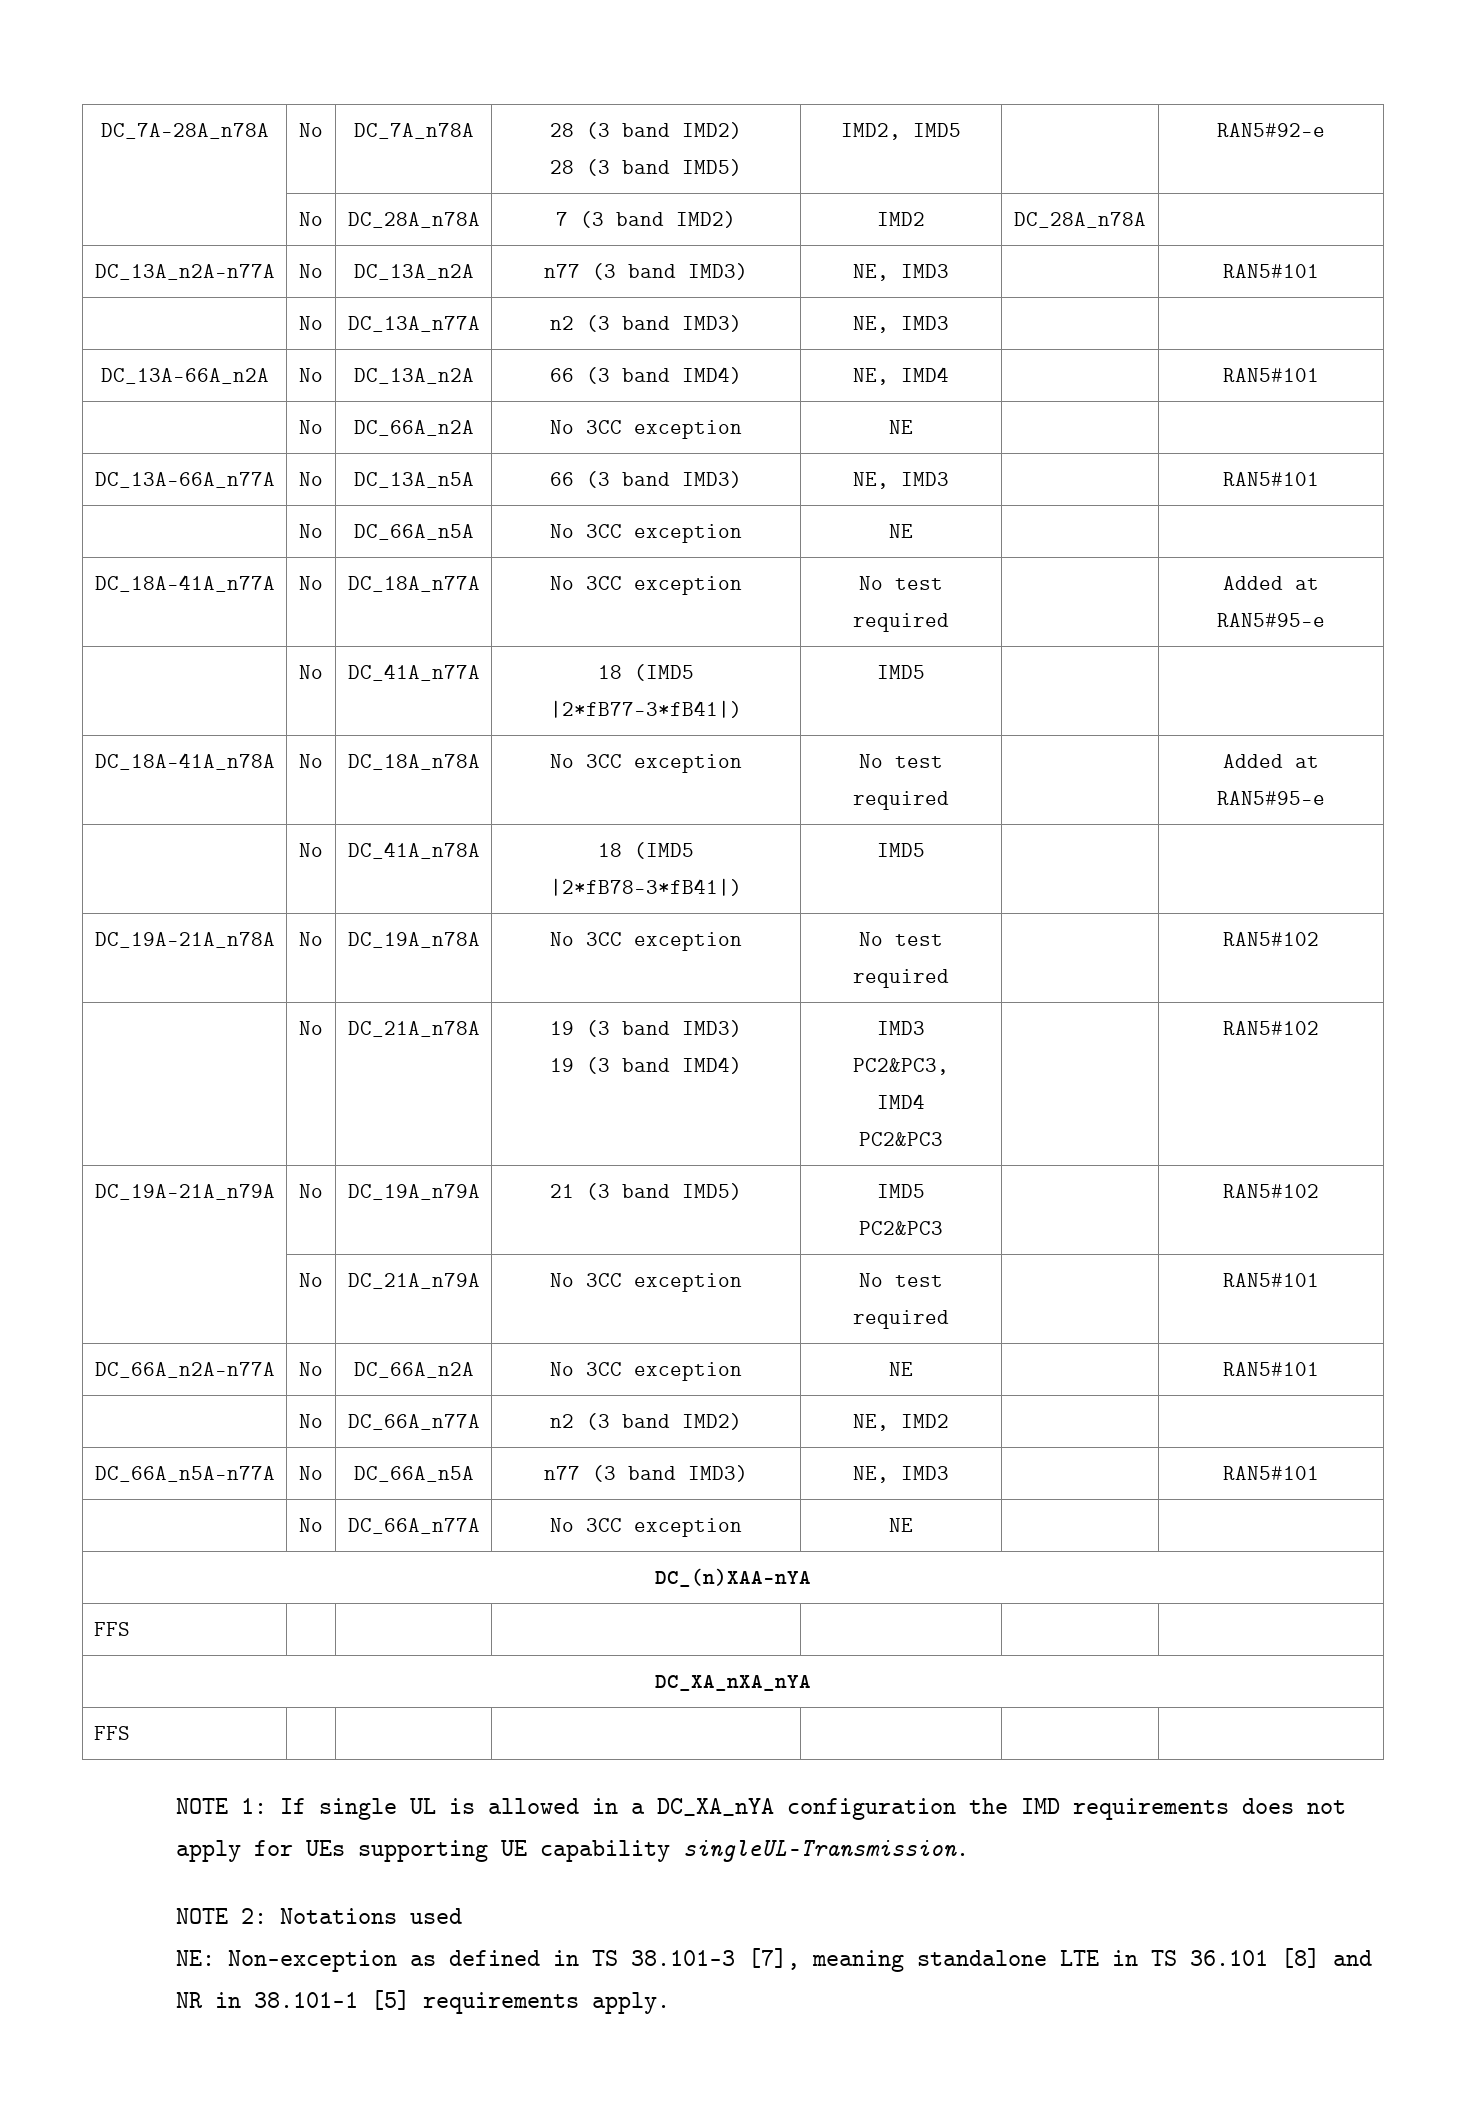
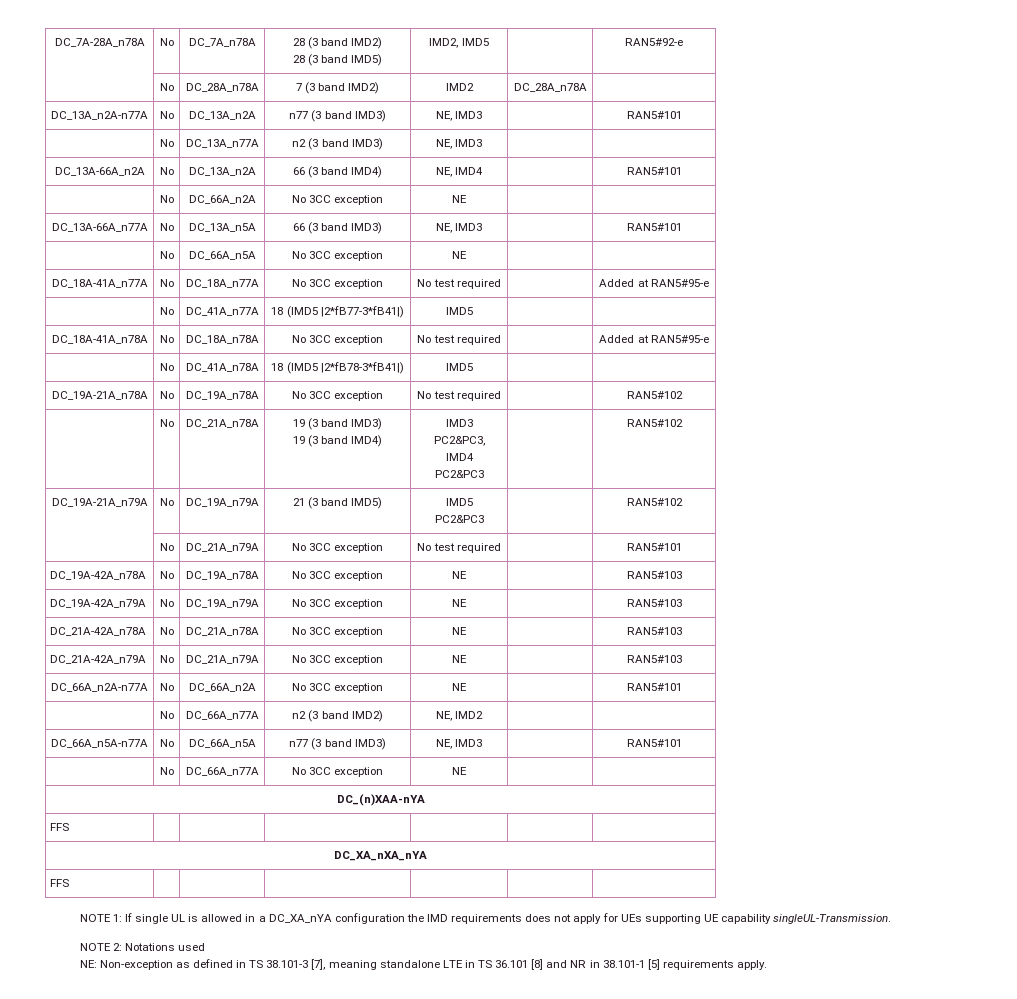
+ DC_19A-42A_n78A | No | DC_19A_n78A | No 3CC exception | NE | | RAN5#103
+ DC_19A-42A_n79A | No | DC_19A_n79A | No 3CC exception | NE | | RAN5#103
+ DC_21A-42A_n78A | No | DC_21A_n78A | No 3CC exception | NE | | RAN5#103
+ DC_21A-42A_n79A | No | DC_21A_n79A | No 3CC exception | NE | | RAN5#103

